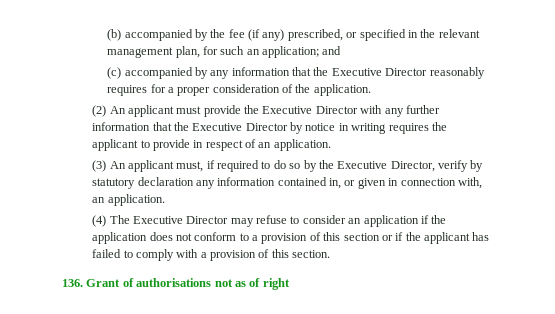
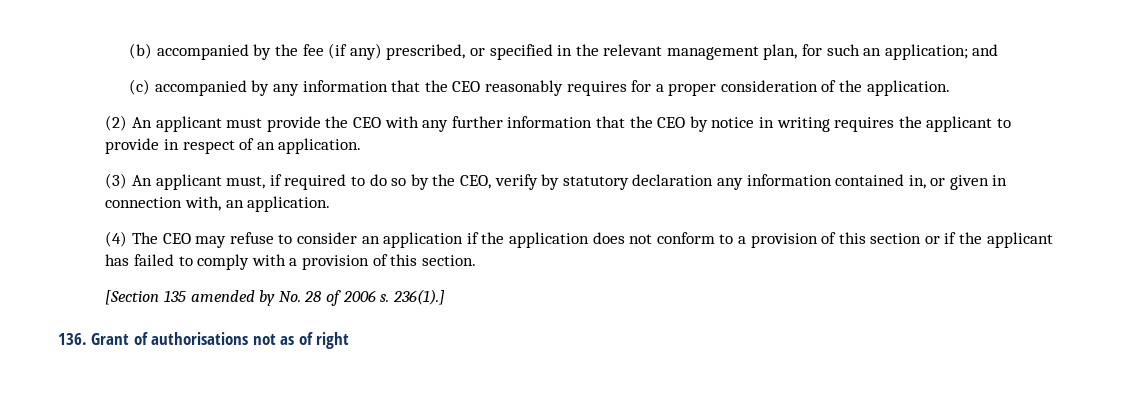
- (c) accompanied by any information that the Executive Director reasonably requires for a proper consideration of the application.
+ (c) accompanied by any information that the CEO reasonably requires for a proper consideration of the application.
- (2) An applicant must provide the Executive Director with any further information that the Executive Director by notice in writing requires the applicant to provide in respect of an application.
+ (2) An applicant must provide the CEO with any further information that the CEO by notice in writing requires the applicant to provide in respect of an application.
- (3) An applicant must, if required to do so by the Executive Director, verify by statutory declaration any information contained in, or given in connection with, an application.
+ (3) An applicant must, if required to do so by the CEO, verify by statutory declaration any information contained in, or given in connection with, an application.
- (4) The Executive Director may refuse to consider an application if the application does not conform to a provision of this section or if the applicant has failed to comply with a provision of this section.
+ (4) The CEO may refuse to consider an application if the application does not conform to a provision of this section or if the applicant has failed to comply with a provision of this section.
+ [Section 135 amended by No. 28 of 2006 s. 236(1).]

